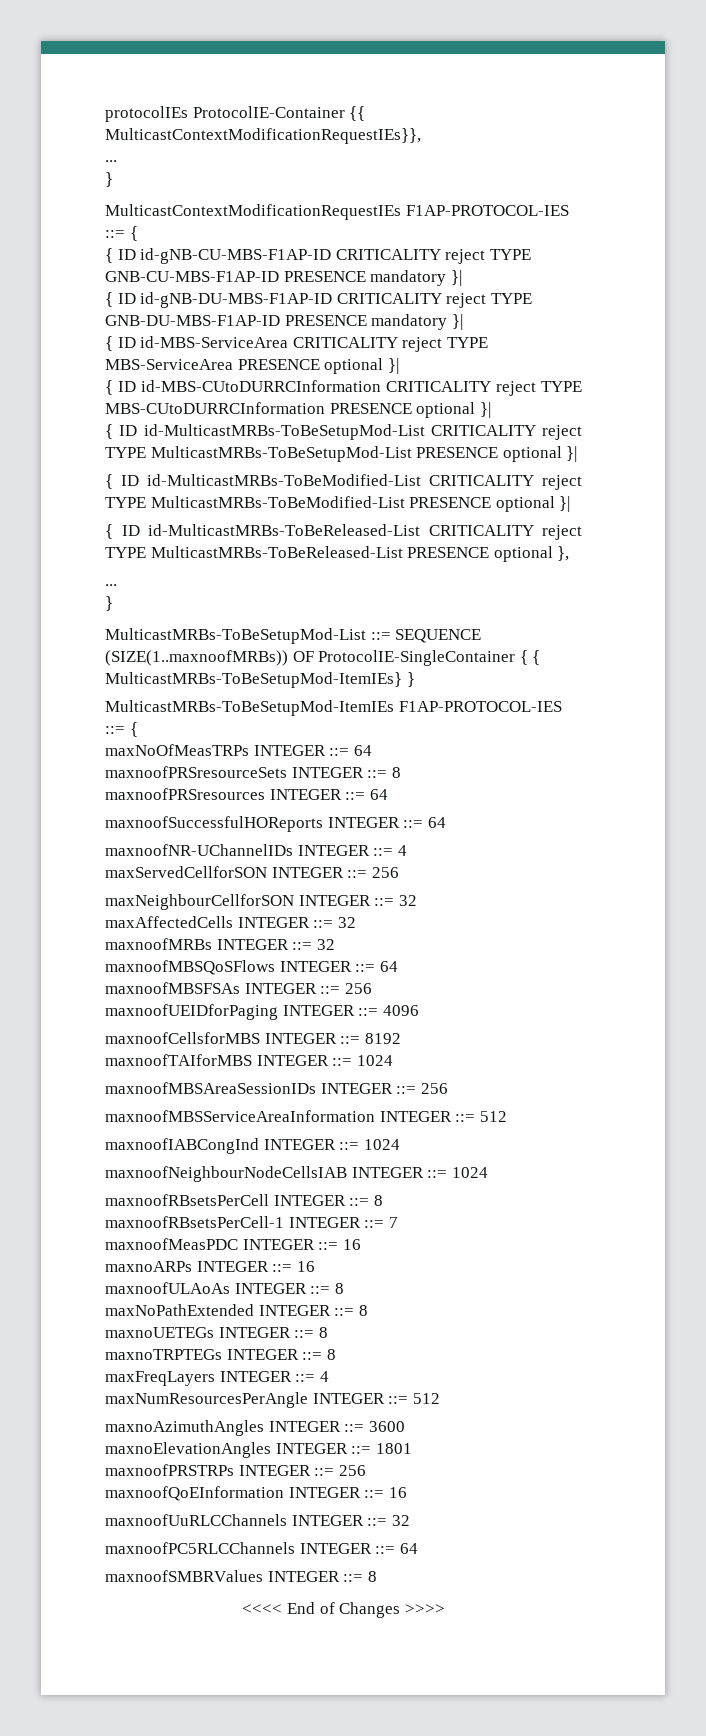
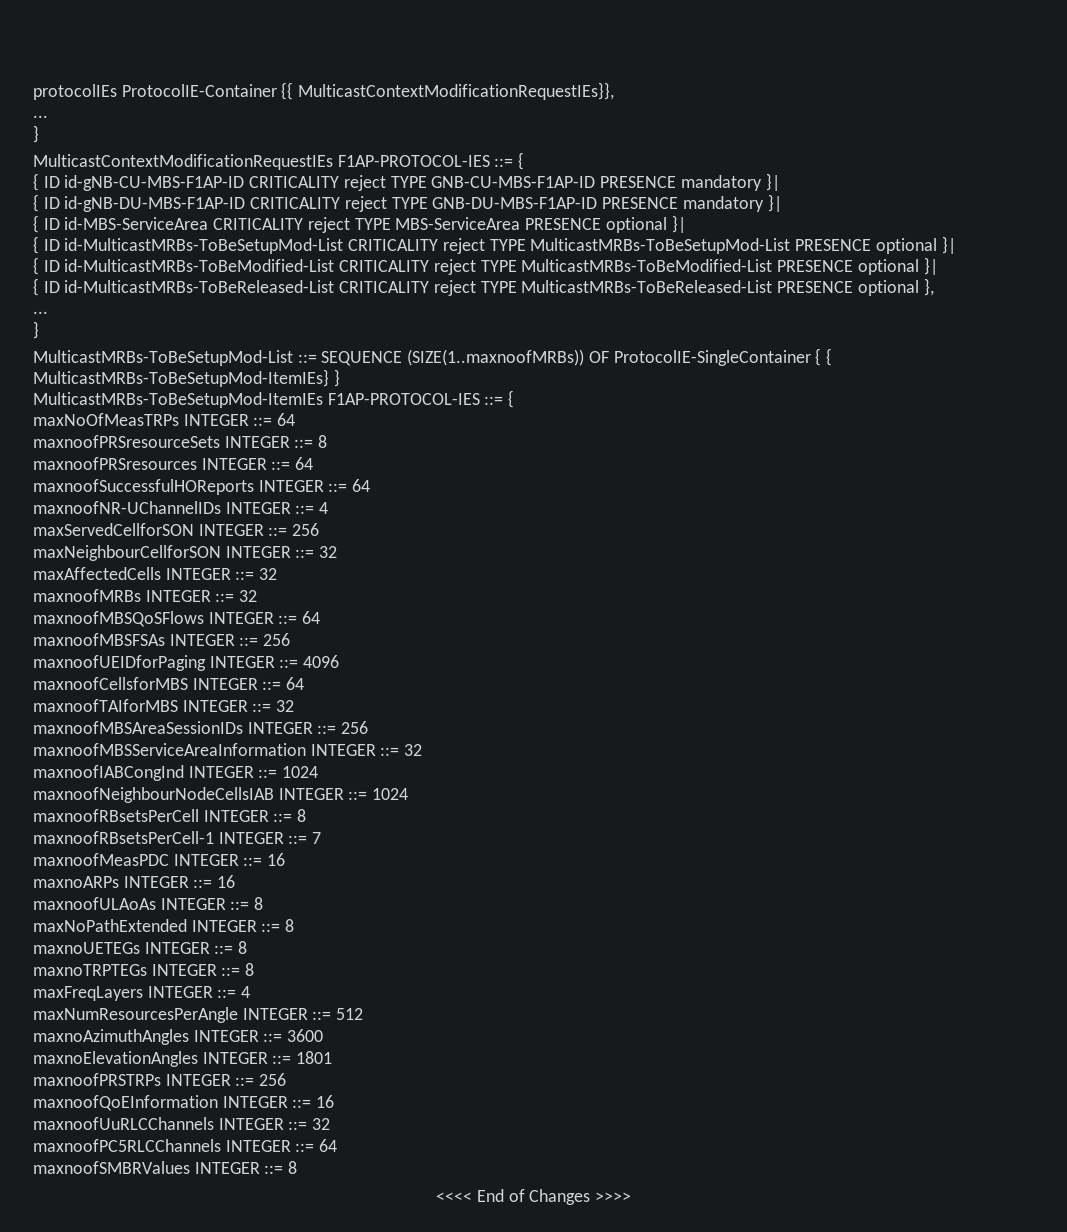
- { ID id-MBS-CUtoDURRCInformation CRITICALITY reject TYPE MBS-CUtoDURRCInformation PRESENCE optional }|
- maxnoofCellsforMBS INTEGER ::= 8192
+ maxnoofCellsforMBS INTEGER ::= 64
- maxnoofTAIforMBS INTEGER ::= 1024
+ maxnoofTAIforMBS INTEGER ::= 32
- maxnoofMBSServiceAreaInformation INTEGER ::= 512
+ maxnoofMBSServiceAreaInformation INTEGER ::= 32

